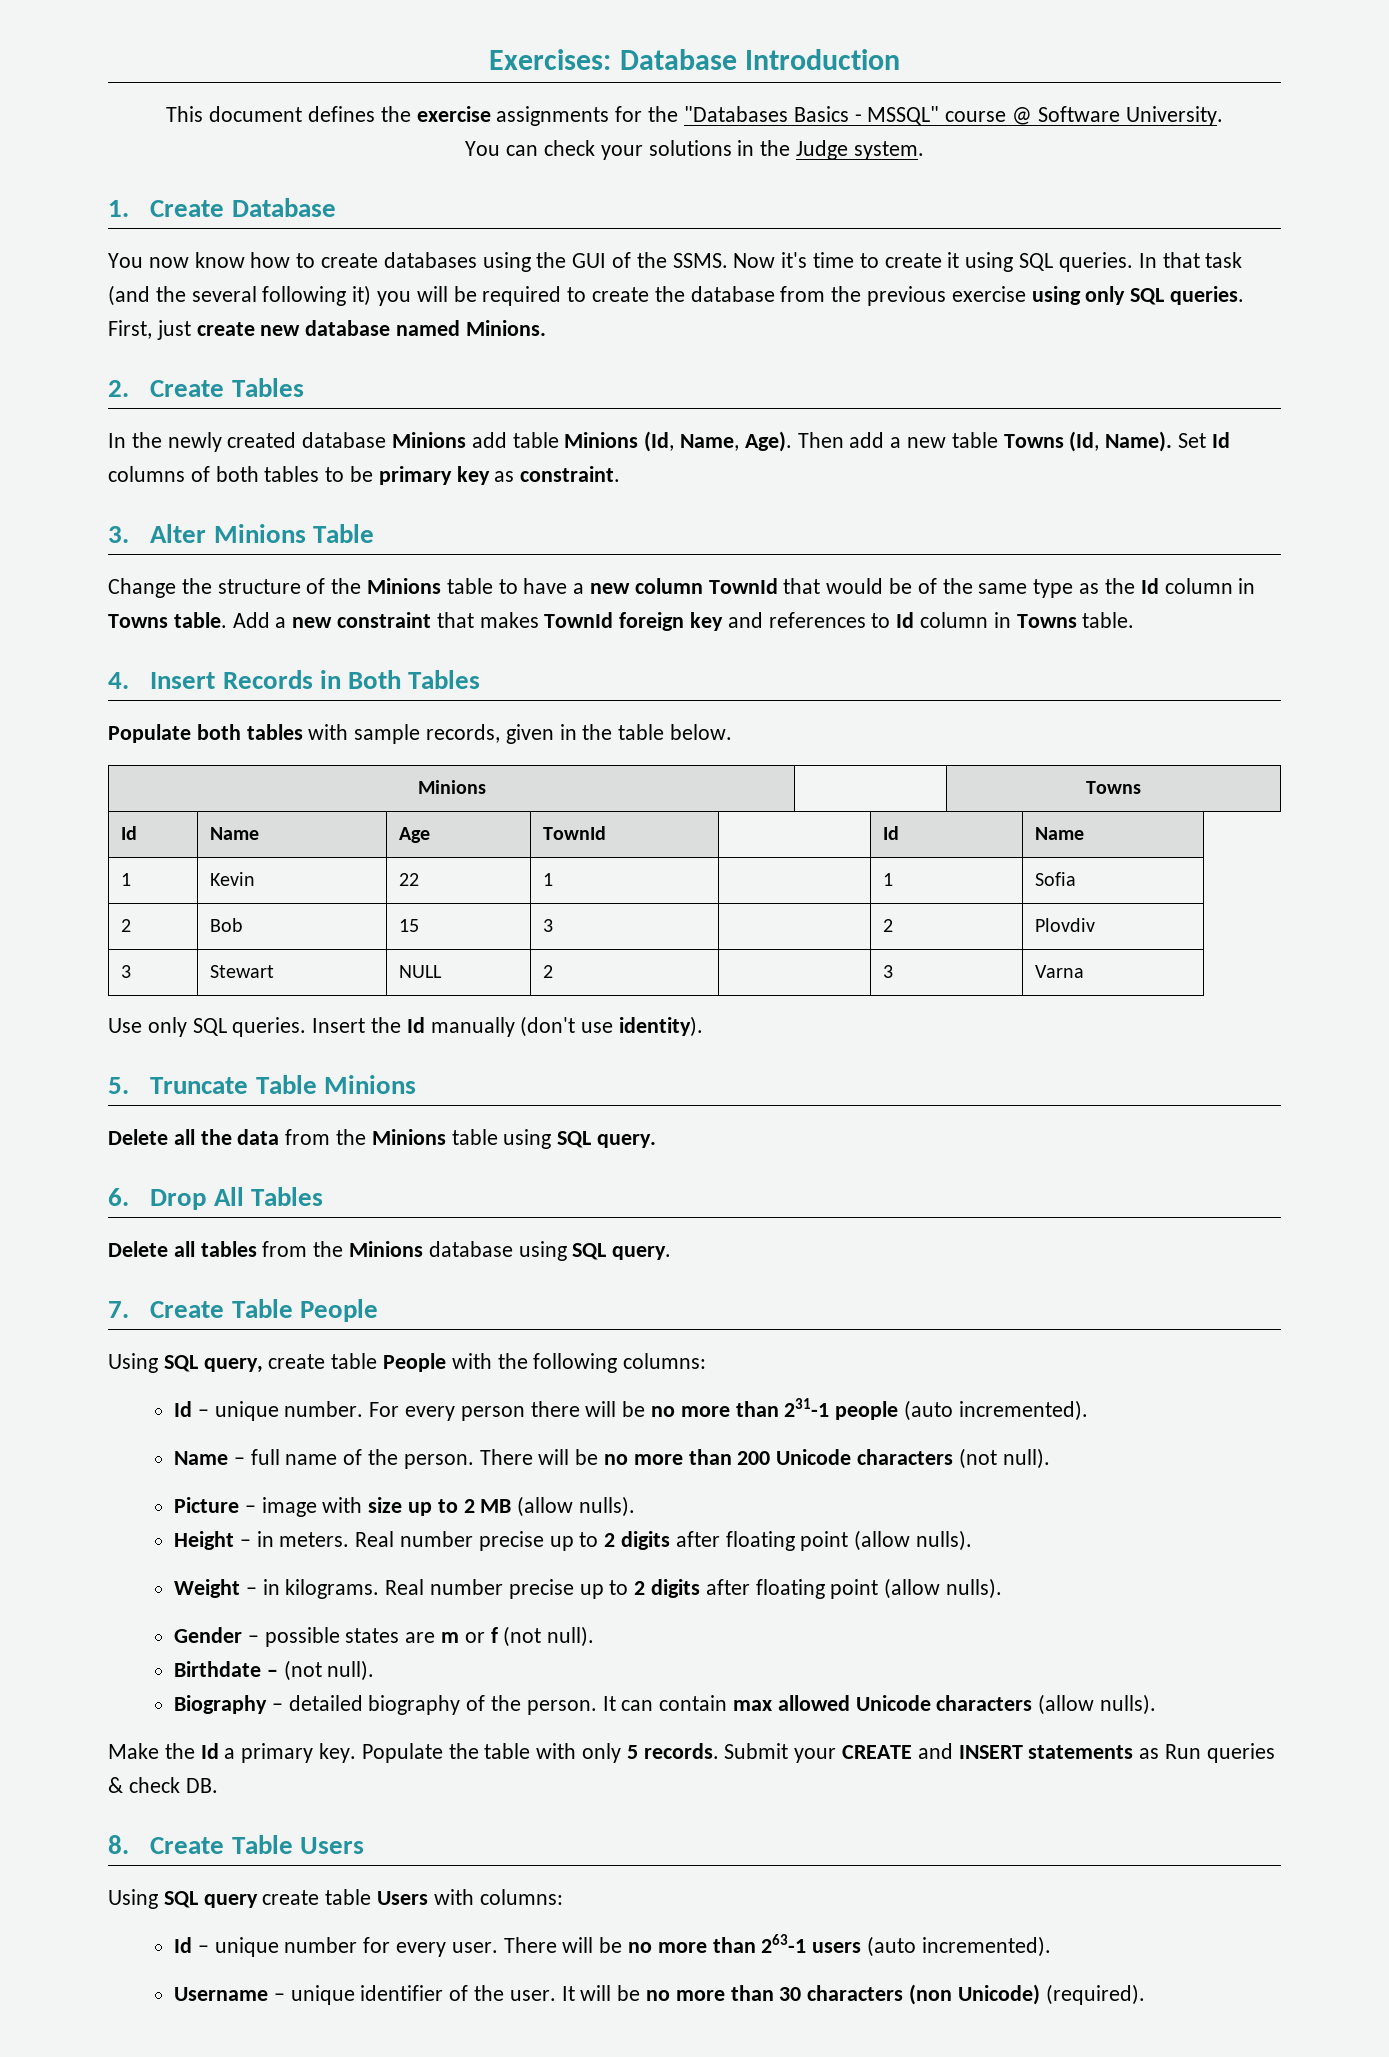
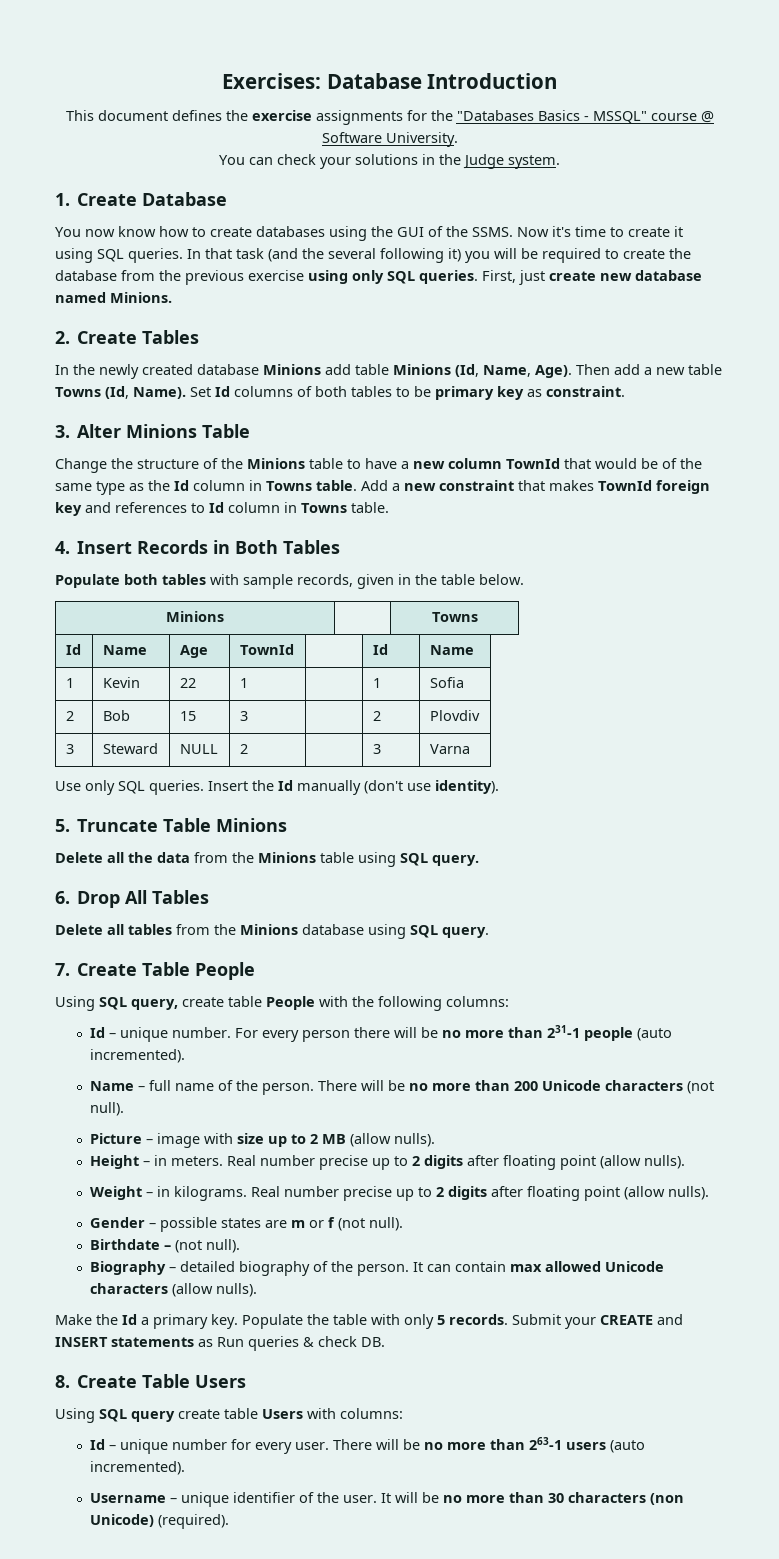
- 3 | Stewart | NULL | 2 | | 3 | Varna
+ 3 | Steward | NULL | 2 | | 3 | Varna

